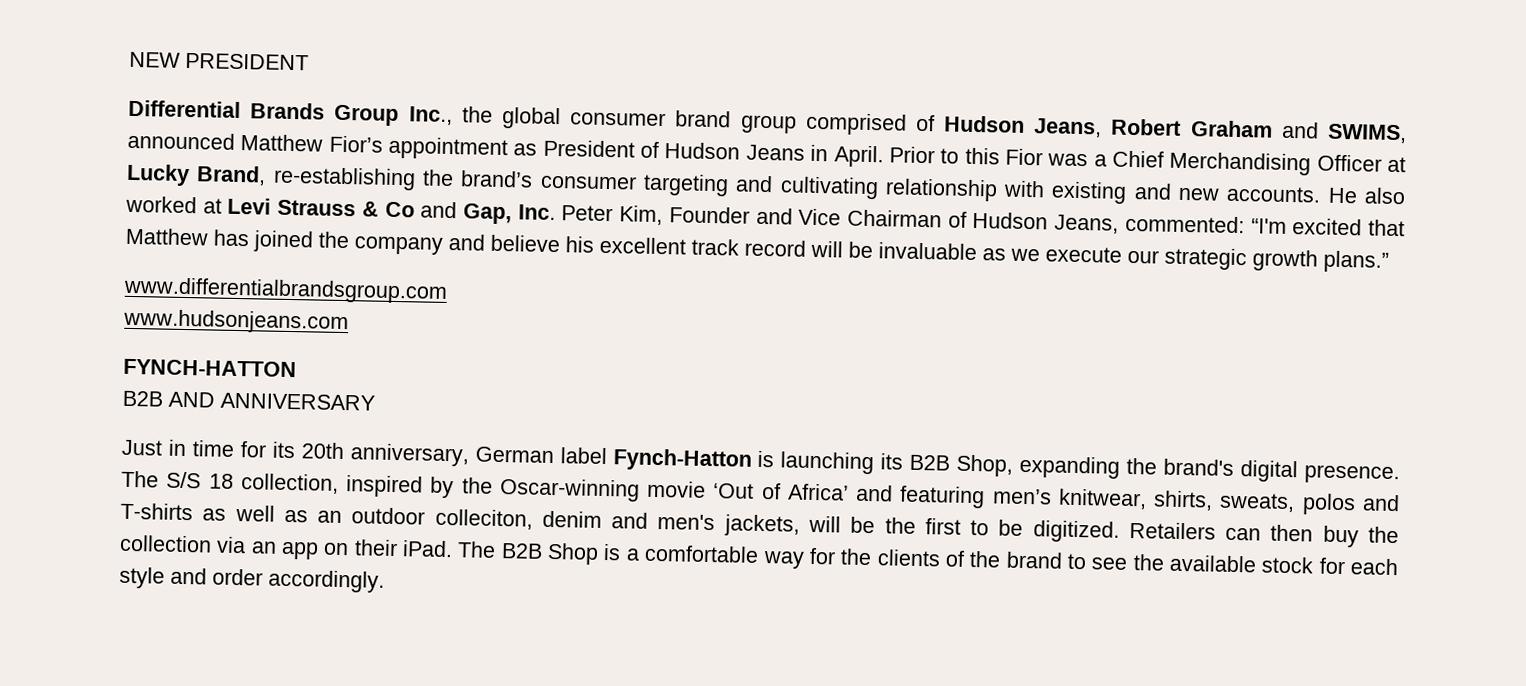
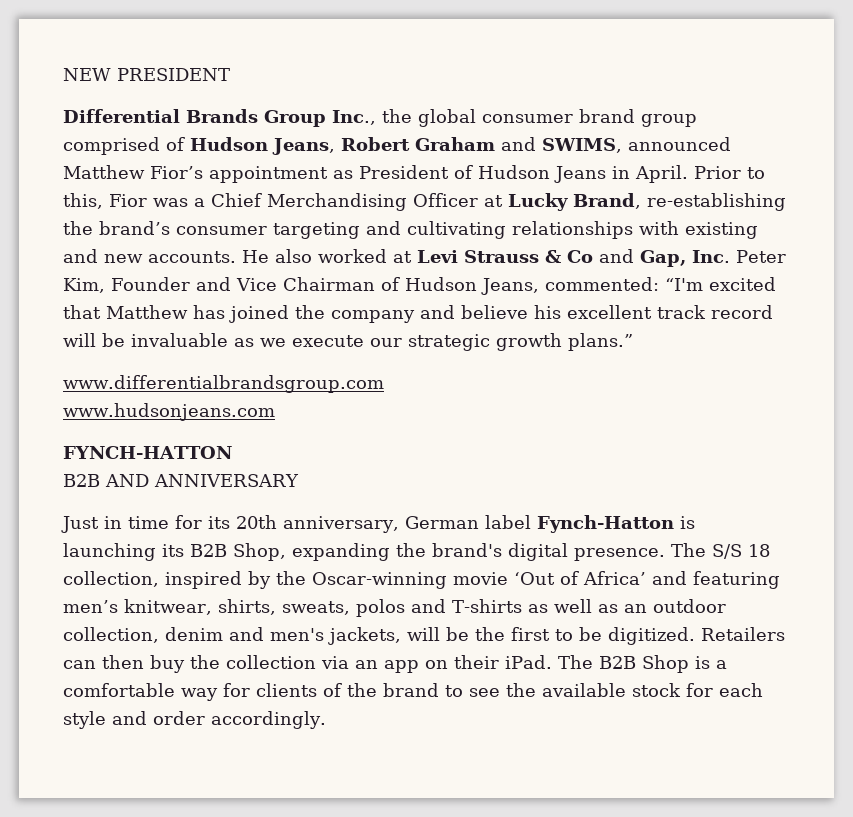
- Prior to this Fior was a Chief Merchandising Officer at Lucky Brand, re-establishing the brand’s consumer targeting and cultivating relationship with existing and new accounts.
+ Prior to this, Fior was a Chief Merchandising Officer at Lucky Brand, re-establishing the brand’s consumer targeting and cultivating relationships with existing and new accounts.
- The S/S 18 collection, inspired by the Oscar-winning movie ‘Out of Africa’ and featuring men’s knitwear, shirts, sweats, polos and T-shirts as well as an outdoor colleciton, denim and men's jackets, will be the first to be digitized.
+ The S/S 18 collection, inspired by the Oscar-winning movie ‘Out of Africa’ and featuring men’s knitwear, shirts, sweats, polos and T-shirts as well as an outdoor collection, denim and men's jackets, will be the first to be digitized.
- The B2B Shop is a comfortable way for the clients of the brand to see the available stock for each style and order accordingly.
+ The B2B Shop is a comfortable way for clients of the brand to see the available stock for each style and order accordingly.

